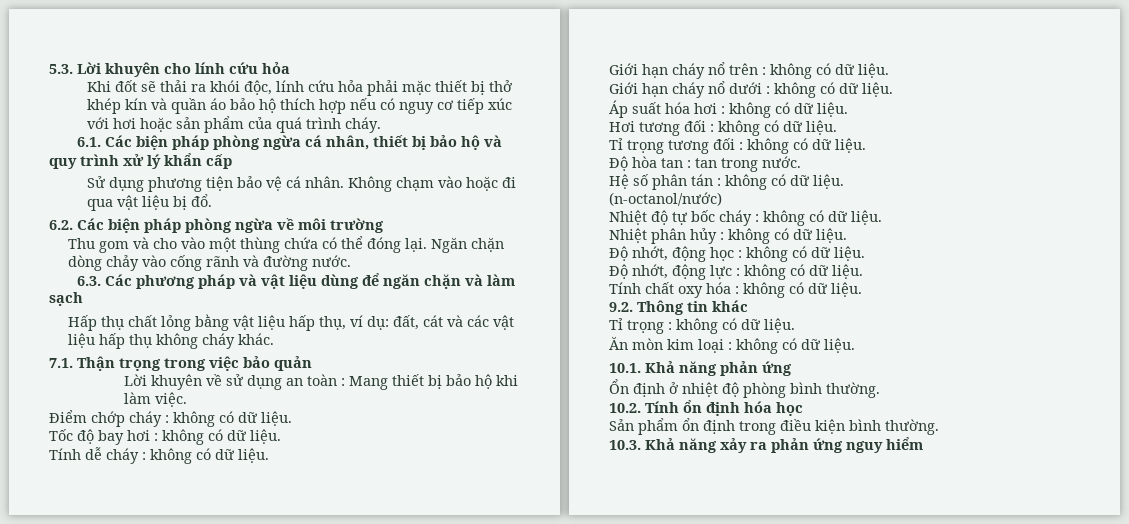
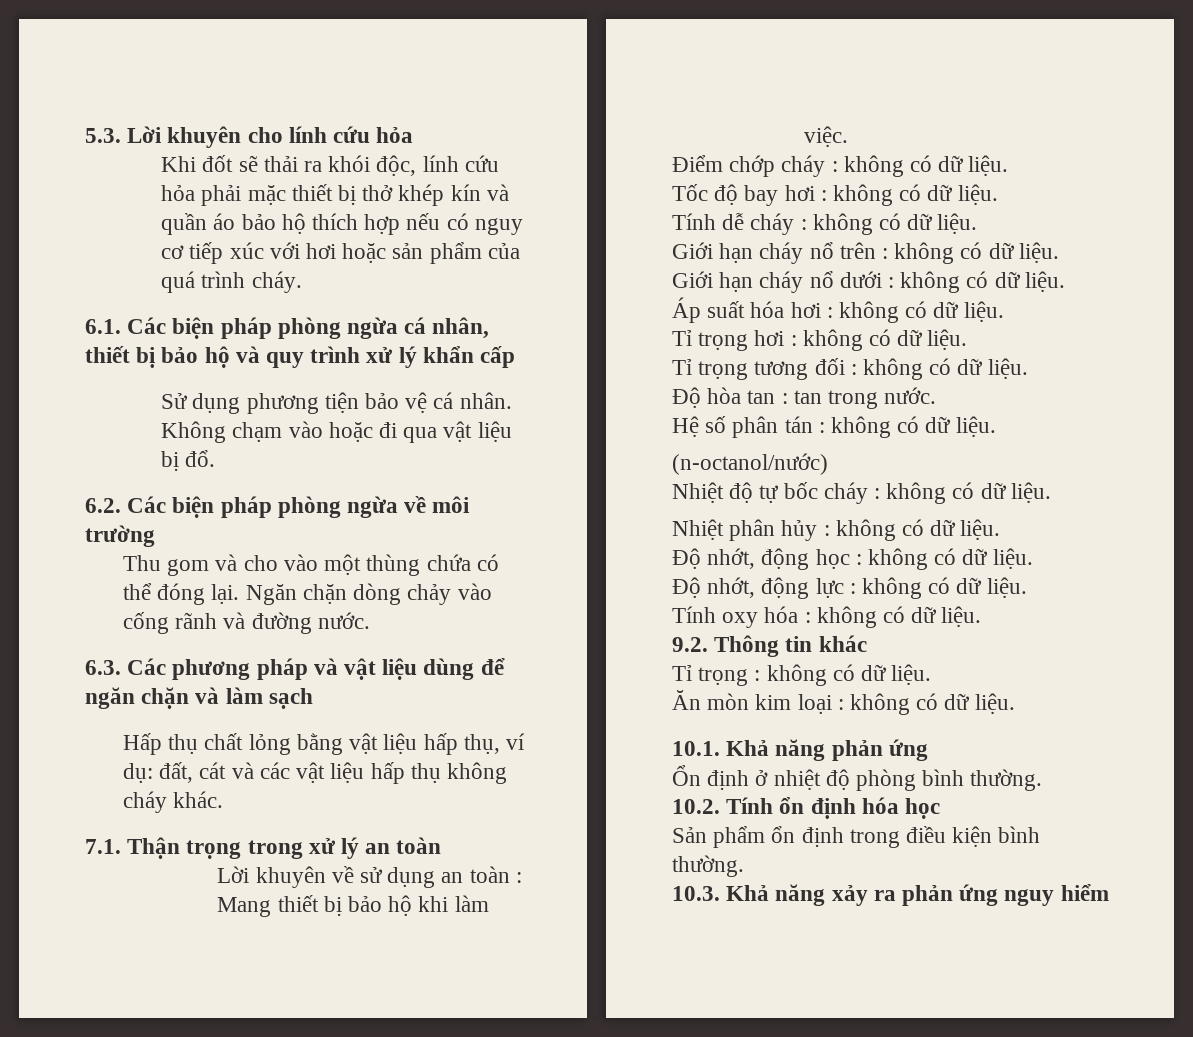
- 7.1. Thận trọng trong việc bảo quản
+ 7.1. Thận trọng trong xử lý an toàn
- Hơi tương đối : không có dữ liệu.
+ Tỉ trọng hơi : không có dữ liệu.
- Tính chất oxy hóa : không có dữ liệu.
+ Tính oxy hóa : không có dữ liệu.

